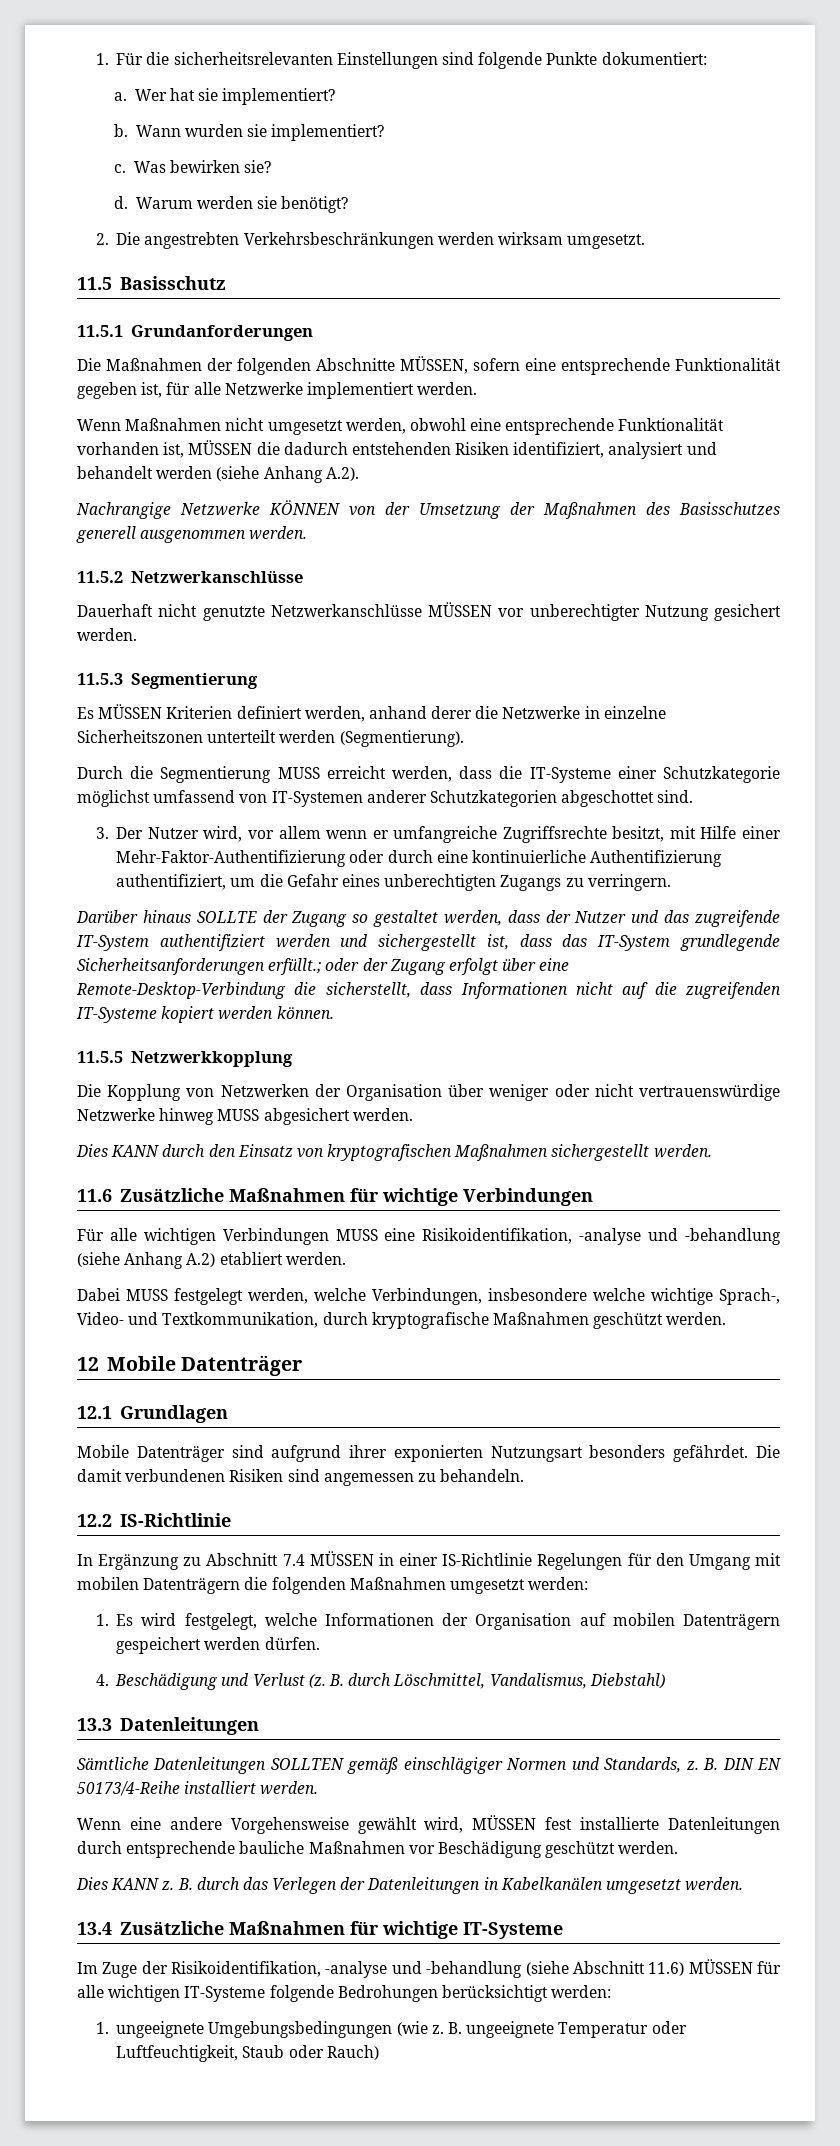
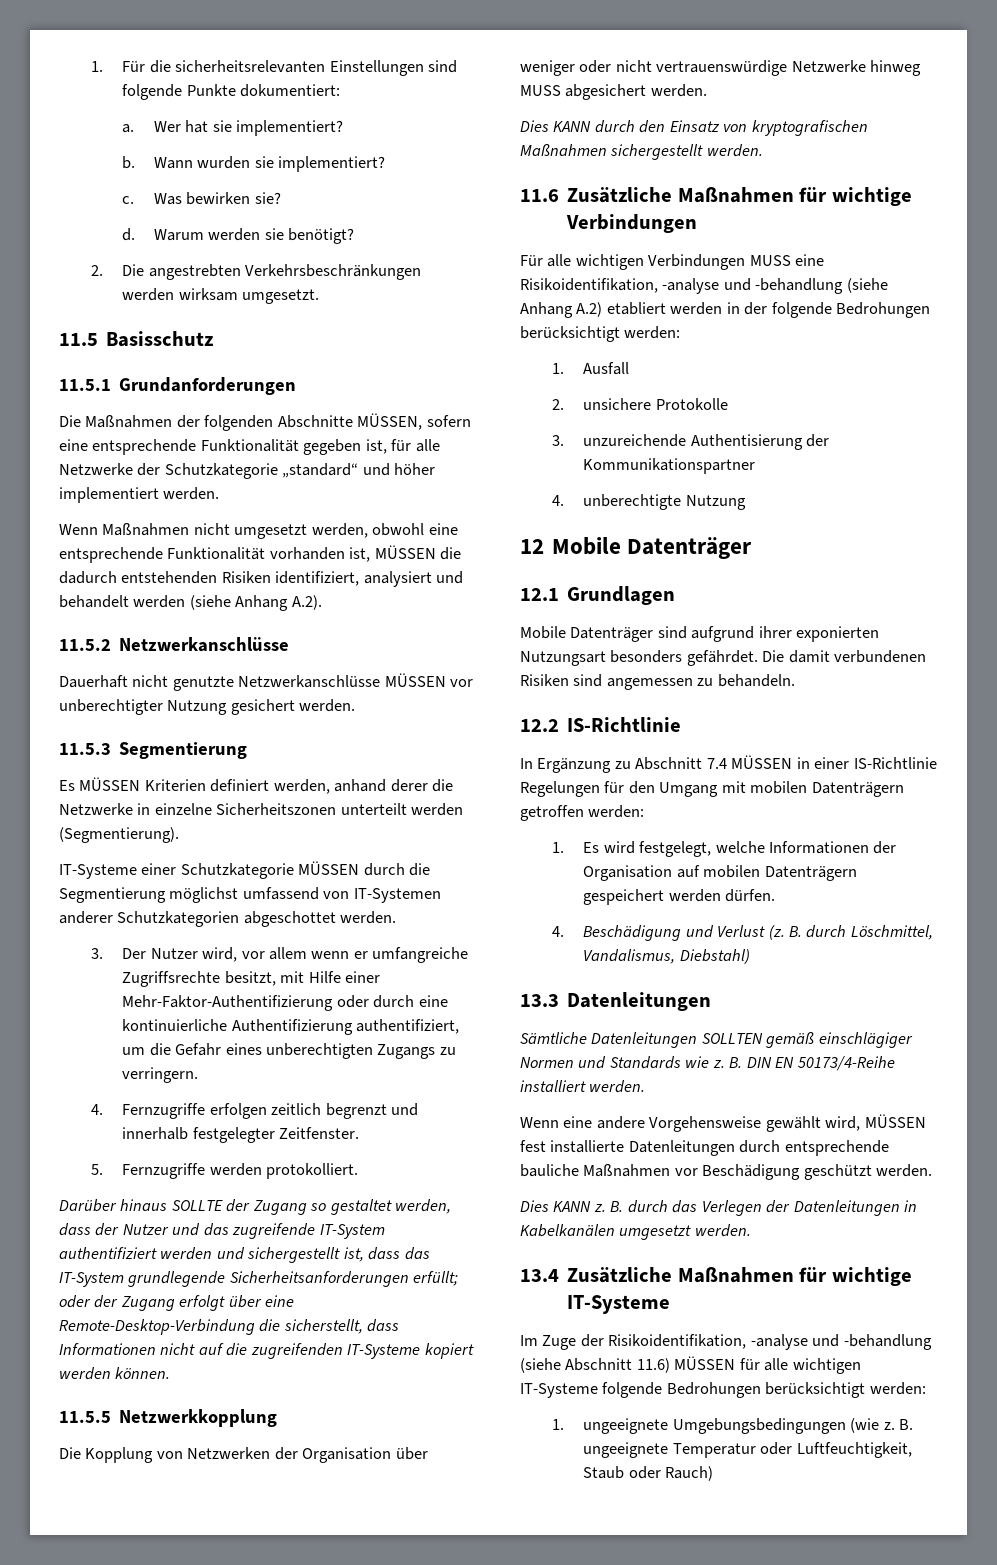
- Die Maßnahmen der folgenden Abschnitte MÜSSEN, sofern eine entsprechende Funktionalität gegeben ist, für alle Netzwerke implementiert werden.
+ Die Maßnahmen der folgenden Abschnitte MÜSSEN, sofern eine entsprechende Funktionalität gegeben ist, für alle Netzwerke der Schutzkategorie „standard“ und höher implementiert werden.
- Nachrangige Netzwerke KÖNNEN von der Umsetzung der Maßnahmen des Basisschutzes generell ausgenommen werden.
- Durch die Segmentierung MUSS erreicht werden, dass die IT-Systeme einer Schutzkategorie möglichst umfassend von IT-Systemen anderer Schutzkategorien abgeschottet sind.
+ IT-Systeme einer Schutzkategorie MÜSSEN durch die Segmentierung möglichst umfassend von IT-Systemen anderer Schutzkategorien abgeschottet werden.
+ 4. Fernzugriffe erfolgen zeitlich begrenzt und innerhalb festgelegter Zeitfenster.
+ 5. Fernzugriffe werden protokolliert.
- Darüber hinaus SOLLTE der Zugang so gestaltet werden, dass der Nutzer und das zugreifende IT-System authentifiziert werden und sichergestellt ist, dass das IT-System grundlegende Sicherheitsanforderungen erfüllt.; oder der Zugang erfolgt über eine Remote-Desktop-Verbindung die sicherstellt, dass Informationen nicht auf die zugreifenden IT-Systeme kopiert werden können.
+ Darüber hinaus SOLLTE der Zugang so gestaltet werden, dass der Nutzer und das zugreifende IT-System authentifiziert werden und sichergestellt ist, dass das IT-System grundlegende Sicherheitsanforderungen erfüllt; oder der Zugang erfolgt über eine Remote-Desktop-Verbindung die sicherstellt, dass Informationen nicht auf die zugreifenden IT-Systeme kopiert werden können.
- Für alle wichtigen Verbindungen MUSS eine Risikoidentifikation, -analyse und -behandlung (siehe Anhang A.2) etabliert werden.
- Dabei MUSS festgelegt werden, welche Verbindungen, insbesondere welche wichtige Sprach-, Video- und Textkommunikation, durch kryptografische Maßnahmen geschützt werden.
+ Für alle wichtigen Verbindungen MUSS eine Risikoidentifikation, -analyse und -behandlung (siehe Anhang A.2) etabliert werden in der folgende Bedrohungen berücksichtigt werden:
+ 1. Ausfall
+ 2. unsichere Protokolle
+ 3. unzureichende Authentisierung der Kommunikationspartner
+ 4. unberechtigte Nutzung
- In Ergänzung zu Abschnitt 7.4 MÜSSEN in einer IS-Richtlinie Regelungen für den Umgang mit mobilen Datenträgern die folgenden Maßnahmen umgesetzt werden:
+ In Ergänzung zu Abschnitt 7.4 MÜSSEN in einer IS-Richtlinie Regelungen für den Umgang mit mobilen Datenträgern getroffen werden:
- Sämtliche Datenleitungen SOLLTEN gemäß einschlägiger Normen und Standards, z.
+ Sämtliche Datenleitungen SOLLTEN gemäß einschlägiger Normen und Standards wie z.

